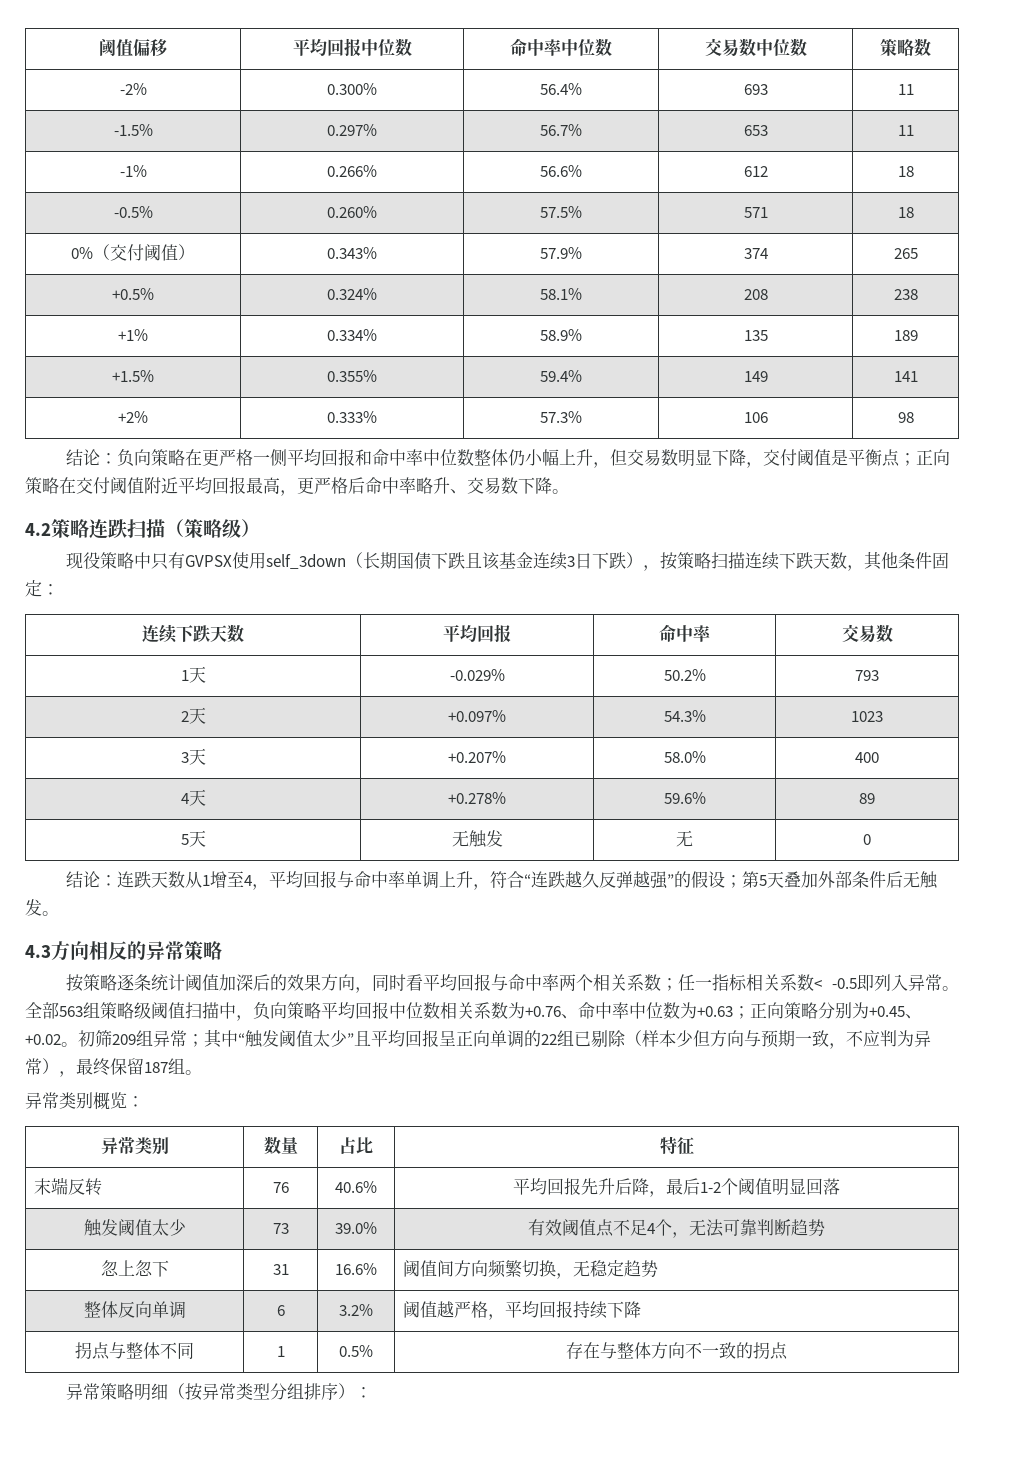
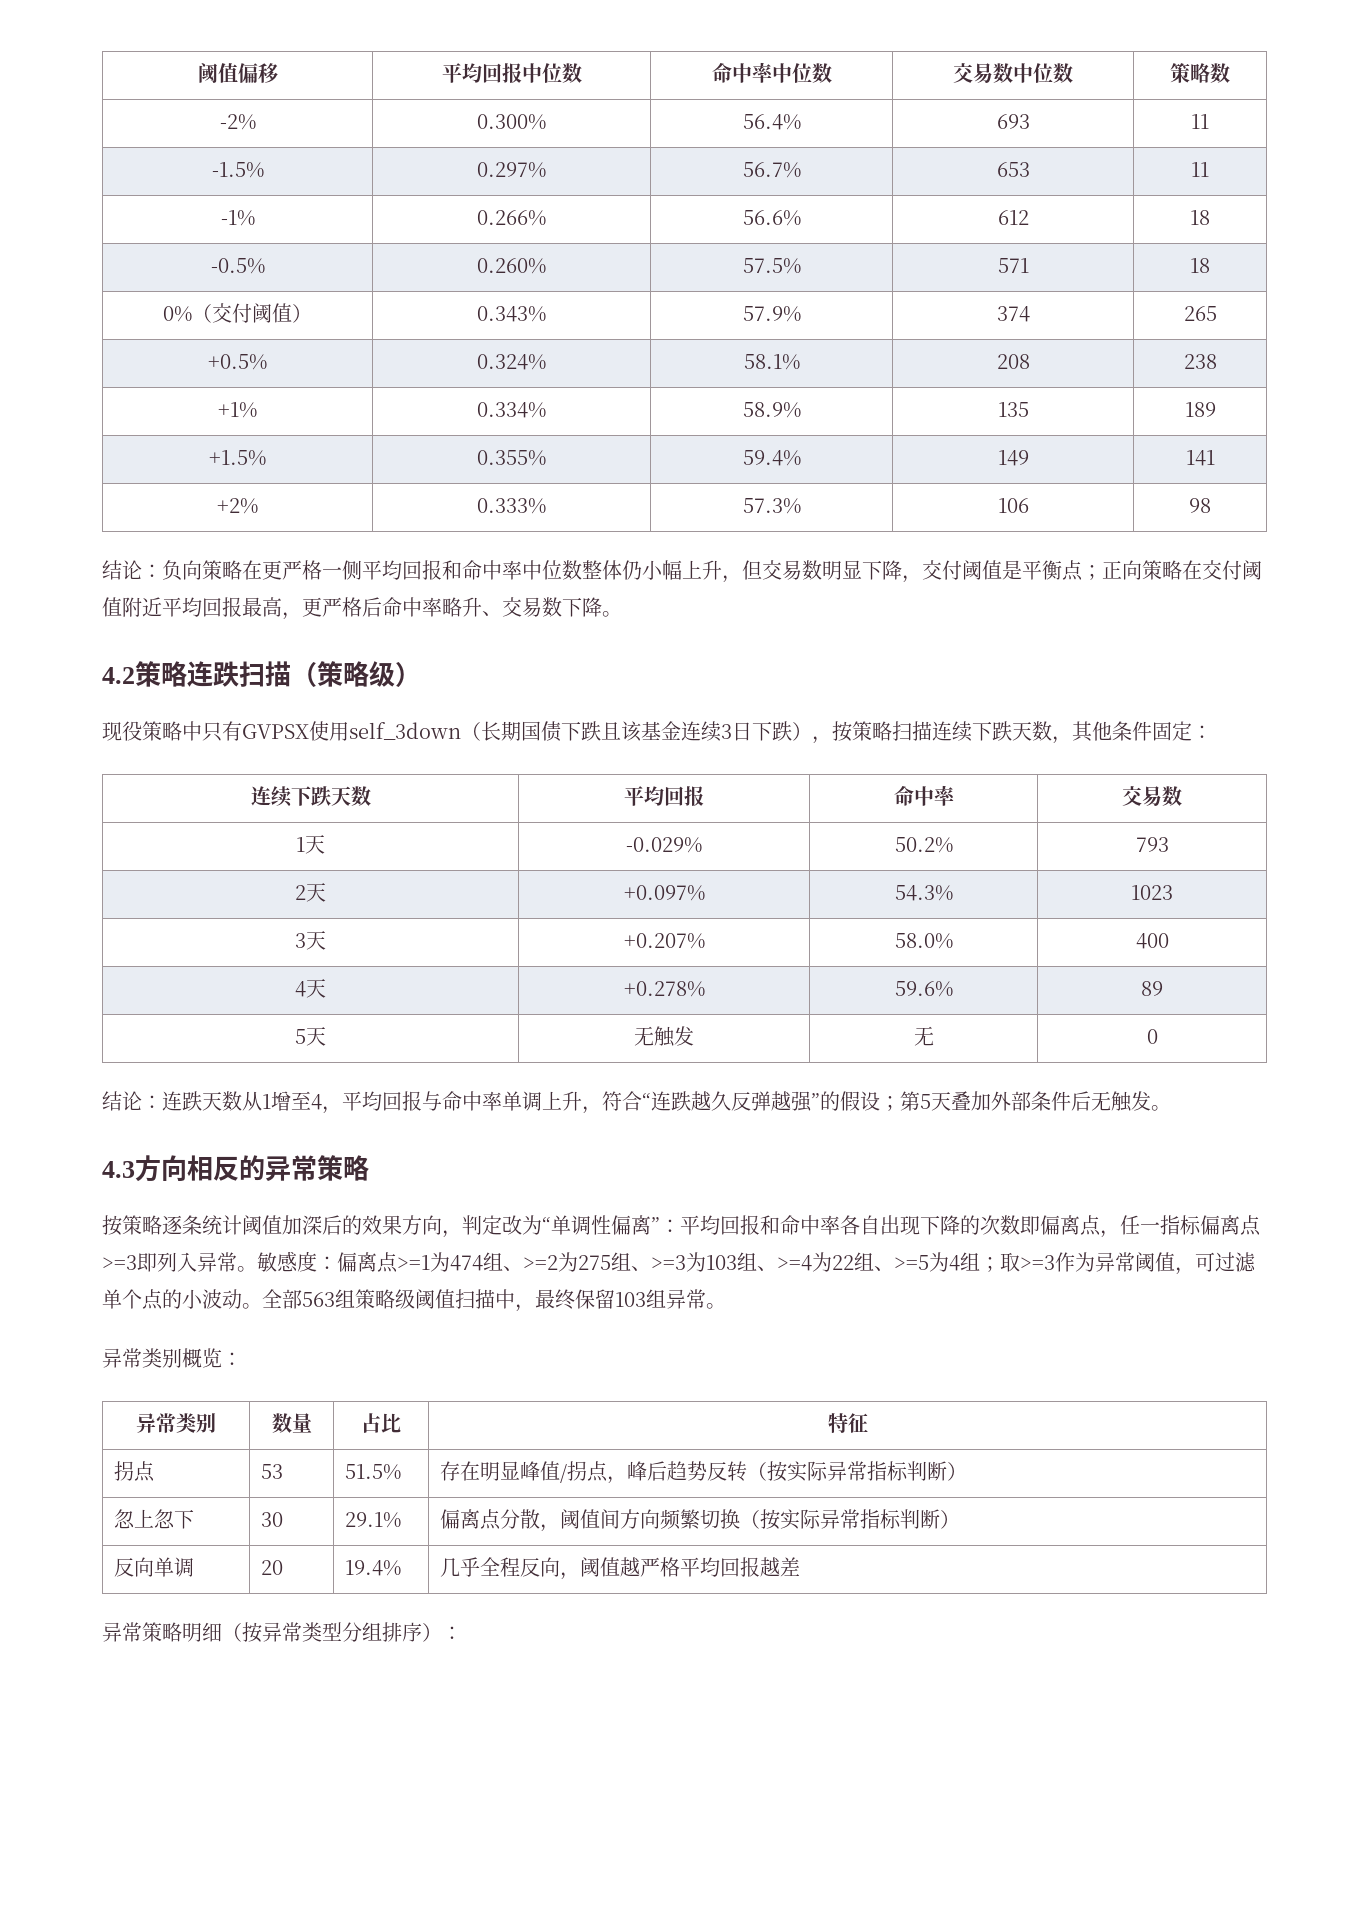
- 按策略逐条统计阈值加深后的效果方向，同时看平均回报与命中率两个相关系数；任一指标相关系数< -0.5即列入异常。
+ 按策略逐条统计阈值加深后的效果方向，判定改为“单调性偏离”：平均回报和命中率各自出现下降的次数即偏离点，任一指标偏离点>=3即列入异常。敏感度：偏离点>=1为474组、>=2为275组、>=3为103组、>=4为22组、>=5为4组；取>=3作为异常阈值，可过滤单个点的小波动。
- 全部563组策略级阈值扫描中，负向策略平均回报中位数相关系数为+0.76、命中率中位数为+0.63；正向策略分别为+0.45、+0.02。初筛209组异常；其中“触发阈值太少”且平均回报呈正向单调的22组已剔除（样本少但方向与预期一致，不应判为异常），最终保留187组。
+ 全部563组策略级阈值扫描中，最终保留103组异常。
- 末端反转 | 76 | 40.6% | 平均回报先升后降，最后1-2个阈值明显回落
- 触发阈值太少 | 73 | 39.0% | 有效阈值点不足4个，无法可靠判断趋势
- 忽上忽下 | 31 | 16.6% | 阈值间方向频繁切换，无稳定趋势
- 整体反向单调 | 6 | 3.2% | 阈值越严格，平均回报持续下降
- 拐点与整体不同 | 1 | 0.5% | 存在与整体方向不一致的拐点
+ 拐点 | 53 | 51.5% | 存在明显峰值/拐点，峰后趋势反转（按实际异常指标判断）
+ 忽上忽下 | 30 | 29.1% | 偏离点分散，阈值间方向频繁切换（按实际异常指标判断）
+ 反向单调 | 20 | 19.4% | 几乎全程反向，阈值越严格平均回报越差

